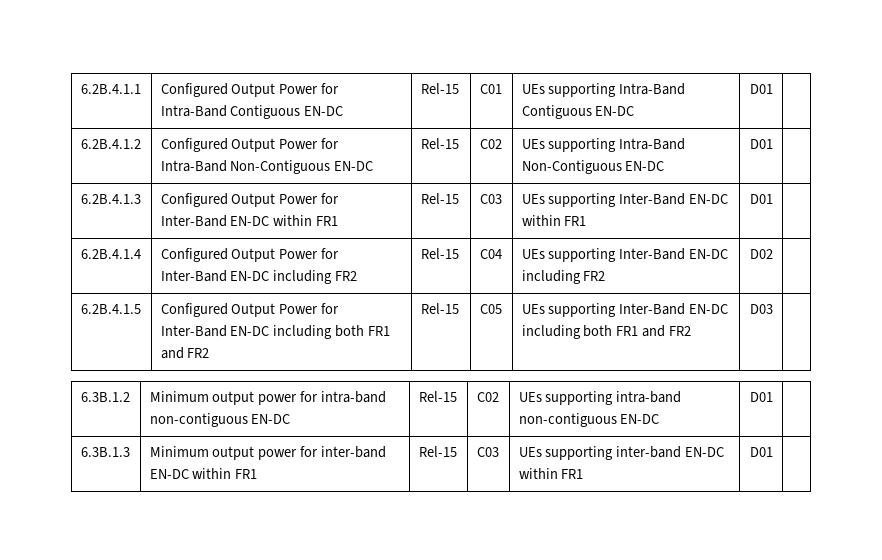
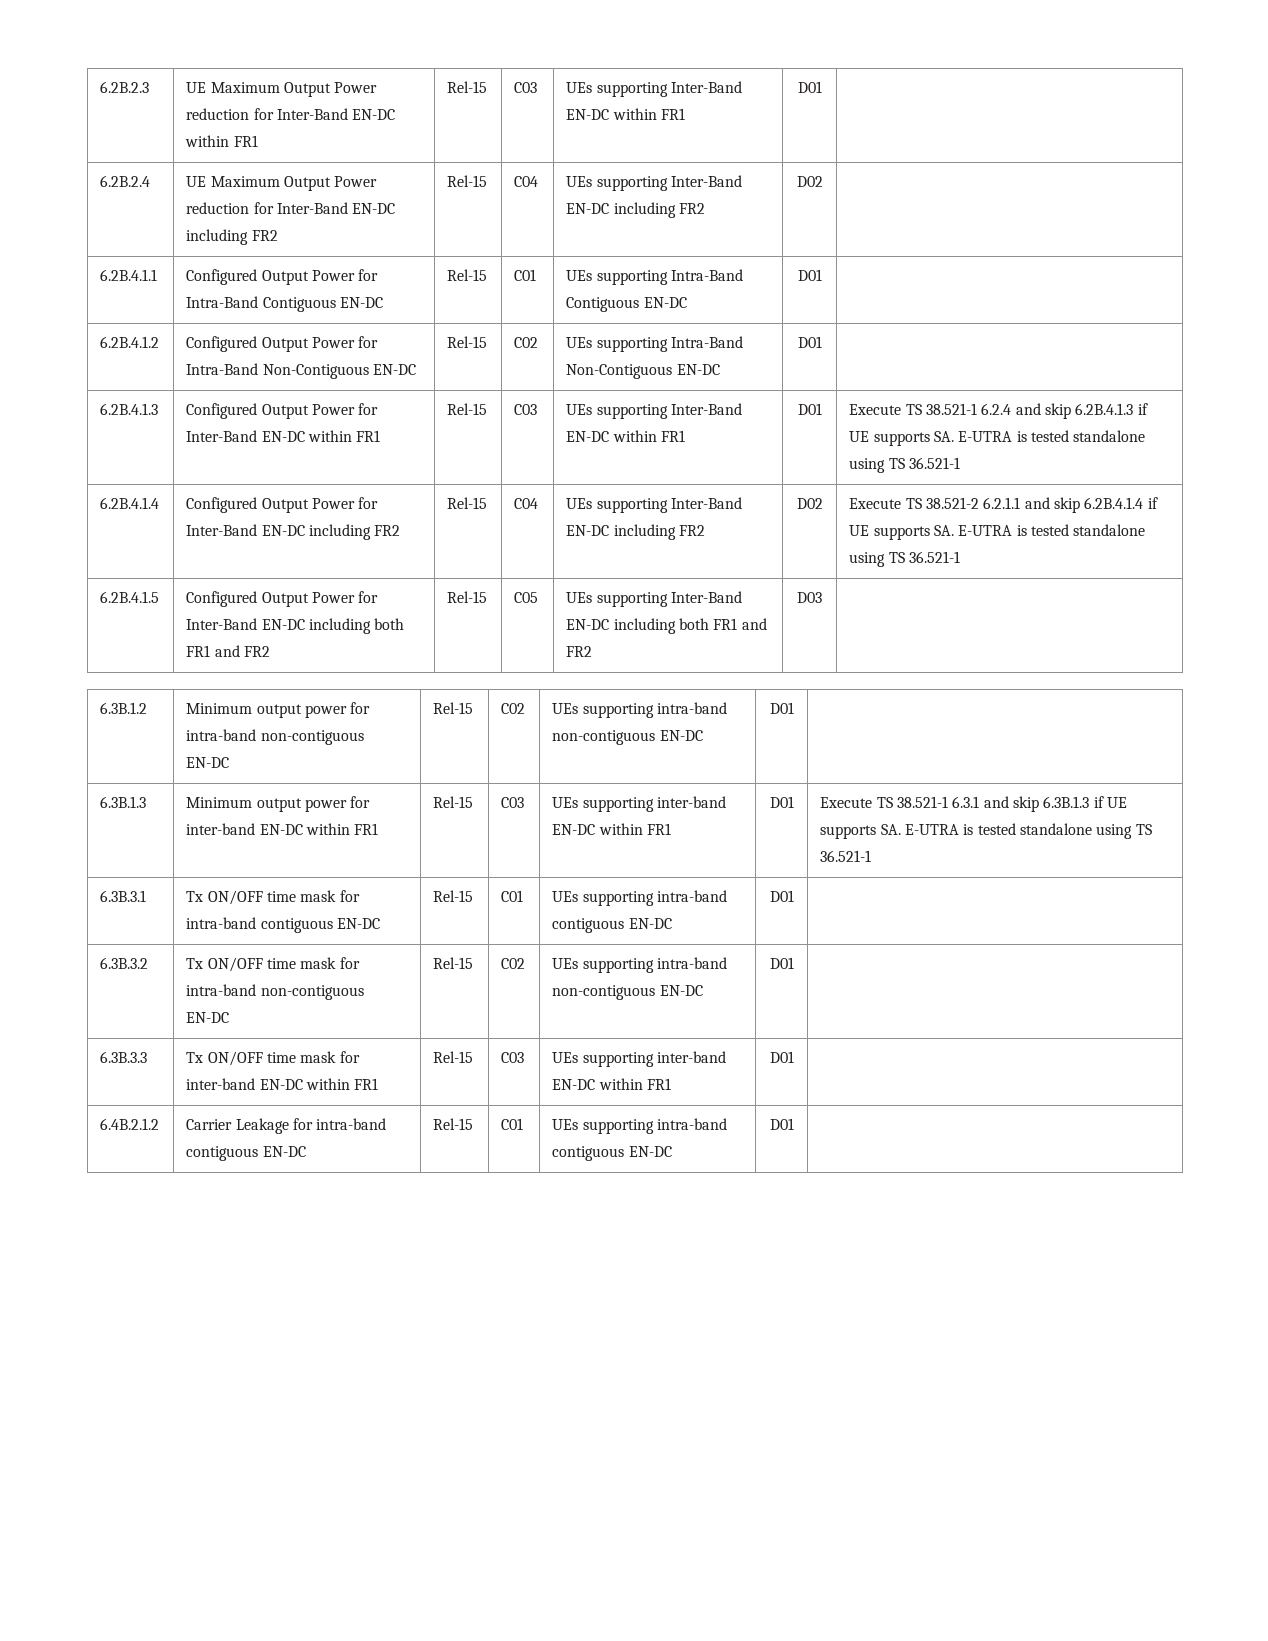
+ 6.2B.2.3 | UE Maximum Output Power reduction for Inter-Band EN-DC within FR1 | Rel-15 | C03 | UEs supporting Inter-Band EN-DC within FR1 | D01 |
+ 6.2B.2.4 | UE Maximum Output Power reduction for Inter-Band EN-DC including FR2 | Rel-15 | C04 | UEs supporting Inter-Band EN-DC including FR2 | D02 |
- 6.2B.4.1.3 | Configured Output Power for Inter-Band EN-DC within FR1 | Rel-15 | C03 | UEs supporting Inter-Band EN-DC within FR1 | D01 |
+ 6.2B.4.1.3 | Configured Output Power for Inter-Band EN-DC within FR1 | Rel-15 | C03 | UEs supporting Inter-Band EN-DC within FR1 | D01 | Execute TS 38.521-1 6.2.4 and skip 6.2B.4.1.3 if UE supports SA. E-UTRA is tested standalone using TS 36.521-1
- 6.2B.4.1.4 | Configured Output Power for Inter-Band EN-DC including FR2 | Rel-15 | C04 | UEs supporting Inter-Band EN-DC including FR2 | D02 |
+ 6.2B.4.1.4 | Configured Output Power for Inter-Band EN-DC including FR2 | Rel-15 | C04 | UEs supporting Inter-Band EN-DC including FR2 | D02 | Execute TS 38.521-2 6.2.1.1 and skip 6.2B.4.1.4 if UE supports SA. E-UTRA is tested standalone using TS 36.521-1
- 6.3B.1.3 | Minimum output power for inter-band EN-DC within FR1 | Rel-15 | C03 | UEs supporting inter-band EN-DC within FR1 | D01 |
+ 6.3B.1.3 | Minimum output power for inter-band EN-DC within FR1 | Rel-15 | C03 | UEs supporting inter-band EN-DC within FR1 | D01 | Execute TS 38.521-1 6.3.1 and skip 6.3B.1.3 if UE supports SA. E-UTRA is tested standalone using TS 36.521-1
+ 6.3B.3.1 | Tx ON/OFF time mask for intra-band contiguous EN-DC | Rel-15 | C01 | UEs supporting intra-band contiguous EN-DC | D01 |
+ 6.3B.3.2 | Tx ON/OFF time mask for intra-band non-contiguous EN-DC | Rel-15 | C02 | UEs supporting intra-band non-contiguous EN-DC | D01 |
+ 6.3B.3.3 | Tx ON/OFF time mask for inter-band EN-DC within FR1 | Rel-15 | C03 | UEs supporting inter-band EN-DC within FR1 | D01 |
+ 6.4B.2.1.2 | Carrier Leakage for intra-band contiguous EN-DC | Rel-15 | C01 | UEs supporting intra-band contiguous EN-DC | D01 |

